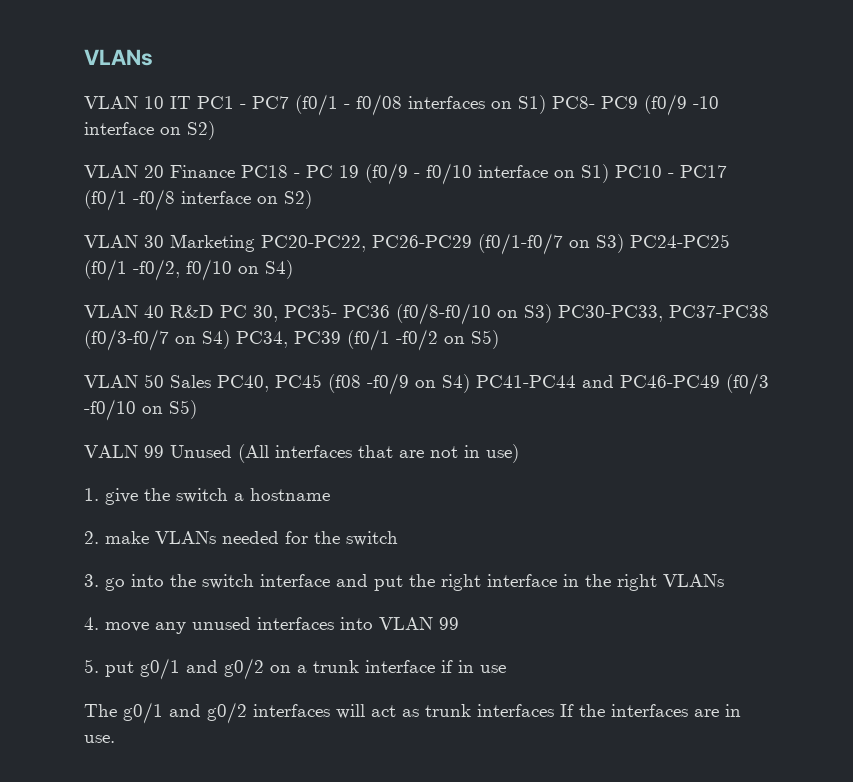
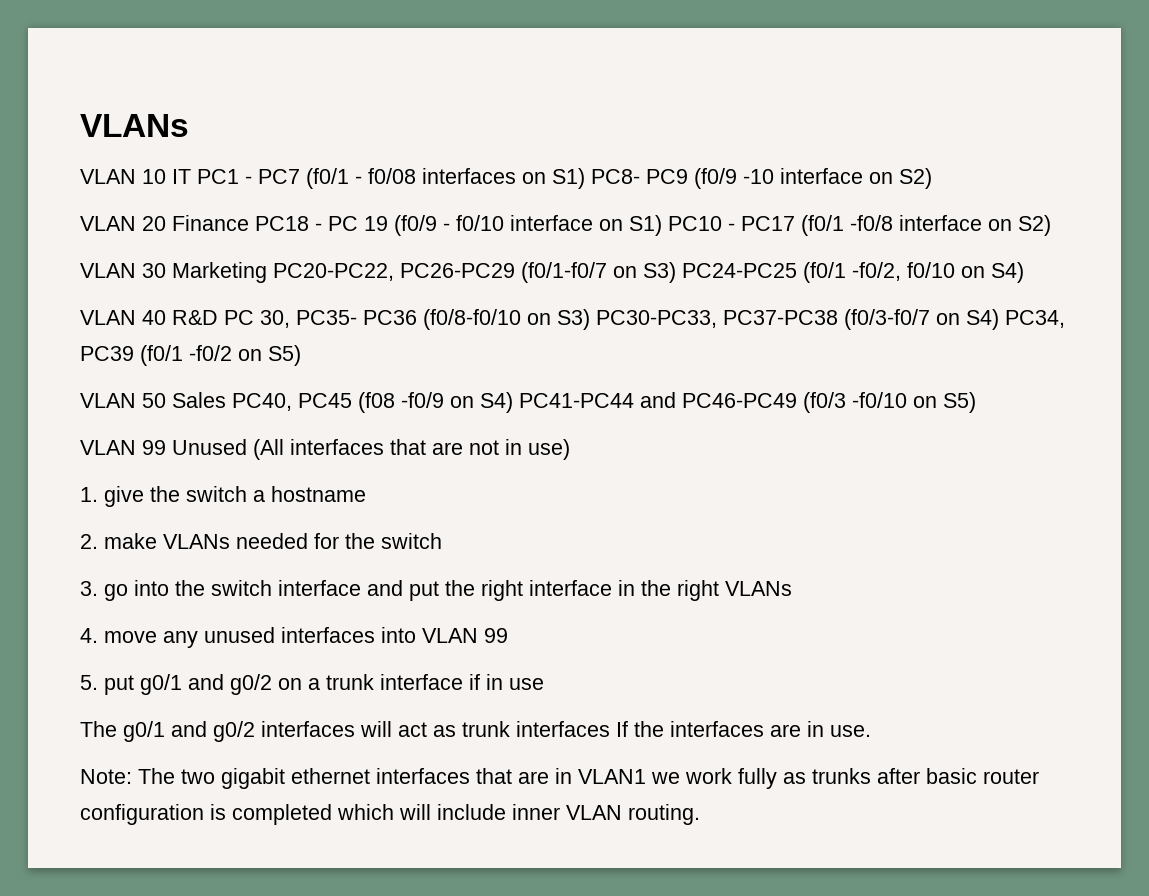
- VALN 99 Unused (All interfaces that are not in use)
+ VLAN 99 Unused (All interfaces that are not in use)
+ Note: The two gigabit ethernet interfaces that are in VLAN1 we work fully as trunks after basic router configuration is completed which will include inner VLAN routing.

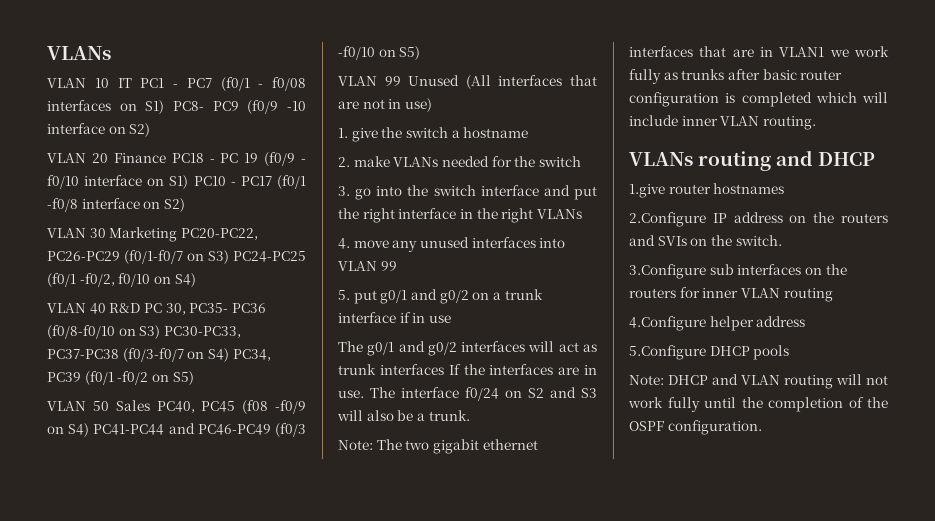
+ The interface f0/24 on S2 and S3 will also be a trunk.
+ VLANs routing and DHCP
+ 1.give router hostnames
+ 2.Configure IP address on the routers and SVIs on the switch.
+ 3.Configure sub interfaces on the routers for inner VLAN routing
+ 4.Configure helper address
+ 5.Configure DHCP pools
+ Note: DHCP and VLAN routing will not work fully until the completion of the OSPF configuration.

